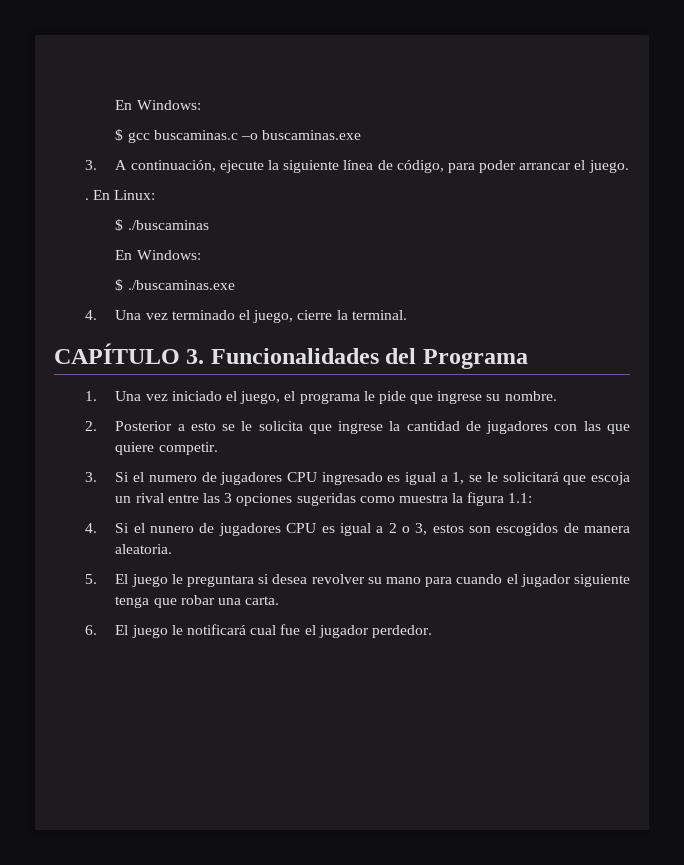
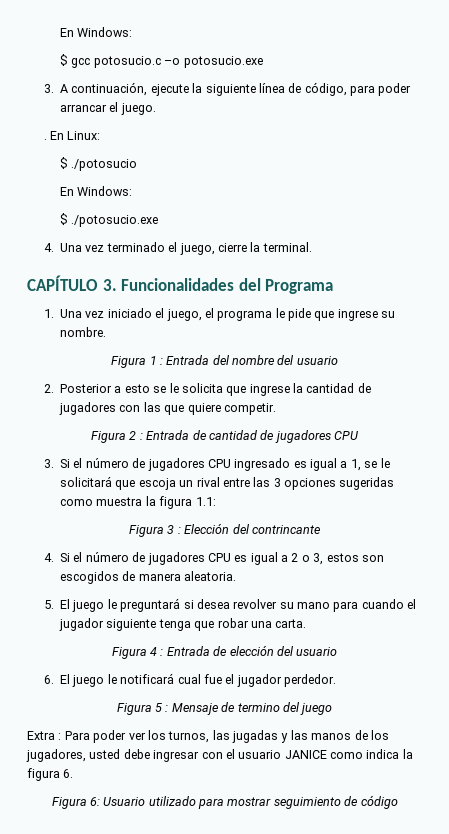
- $ gcc buscaminas.c –o buscaminas.exe
+ $ gcc potosucio.c –o potosucio.exe
- $ ./buscaminas
+ $ ./potosucio
  En Windows:
- $ ./buscaminas.exe
+ $ ./potosucio.exe
+ Figura 1 : Entrada del nombre del usuario
+ Figura 2 : Entrada de cantidad de jugadores CPU
- 3. Si el numero de jugadores CPU ingresado es igual a 1, se le solicitará que escoja un rival entre las 3 opciones sugeridas como muestra la figura 1.1:
+ 3. Si el número de jugadores CPU ingresado es igual a 1, se le solicitará que escoja un rival entre las 3 opciones sugeridas como muestra la figura 1.1:
+ Figura 3 : Elección del contrincante
- 4. Si el nunero de jugadores CPU es igual a 2 o 3, estos son escogidos de manera aleatoria.
+ 4. Si el número de jugadores CPU es igual a 2 o 3, estos son escogidos de manera aleatoria.
- 5. El juego le preguntara si desea revolver su mano para cuando el jugador siguiente tenga que robar una carta.
+ 5. El juego le preguntará si desea revolver su mano para cuando el jugador siguiente tenga que robar una carta.
+ Figura 4 : Entrada de elección del usuario
+ Figura 5 : Mensaje de termino del juego
+ Extra : Para poder ver los turnos, las jugadas y las manos de los jugadores, usted debe ingresar con el usuario JANICE como indica la figura 6.
+ Figura 6: Usuario utilizado para mostrar seguimiento de código

